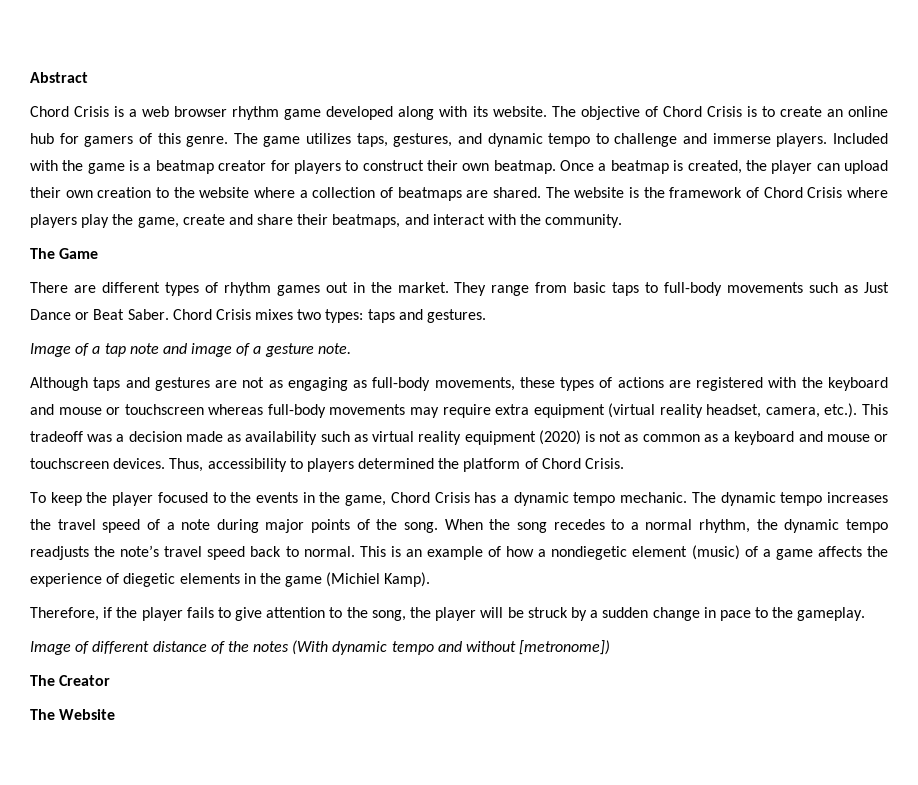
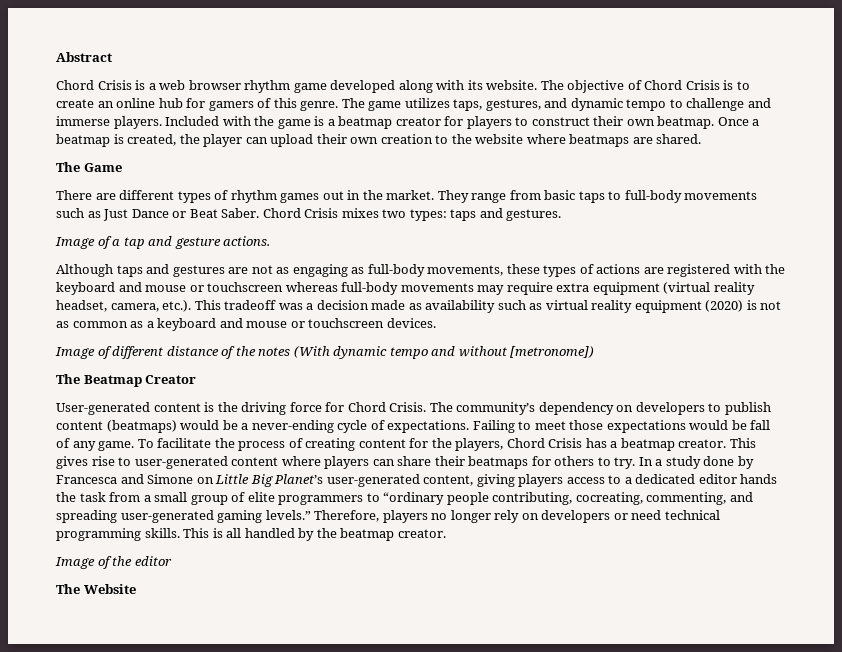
- Once a beatmap is created, the player can upload their own creation to the website where a collection of beatmaps are shared. The website is the framework of Chord Crisis where players play the game, create and share their beatmaps, and interact with the community.
+ Once a beatmap is created, the player can upload their own creation to the website where beatmaps are shared.
- Image of a tap note and image of a gesture note.
+ Image of a tap and gesture actions.
- Thus, accessibility to players determined the platform of Chord Crisis.
- To keep the player focused to the events in the game, Chord Crisis has a dynamic tempo mechanic. The dynamic tempo increases the travel speed of a note during major points of the song. When the song recedes to a normal rhythm, the dynamic tempo readjusts the note’s travel speed back to normal. This is an example of how a nondiegetic element (music) of a game affects the experience of diegetic elements in the game (Michiel Kamp).
- Therefore, if the player fails to give attention to the song, the player will be struck by a sudden change in pace to the gameplay.
- The Creator
+ The Beatmap Creator
+ User-generated content is the driving force for Chord Crisis. The community’s dependency on developers to publish content (beatmaps) would be a never-ending cycle of expectations. Failing to meet those expectations would be fall of any game. To facilitate the process of creating content for the players, Chord Crisis has a beatmap creator. This gives rise to user-generated content where players can share their beatmaps for others to try. In a study done by Francesca and Simone on Little Big Planet’s user-generated content, giving players access to a dedicated editor hands the task from a small group of elite programmers to “ordinary people contributing, cocreating, commenting, and spreading user-generated gaming levels.” Therefore, players no longer rely on developers or need technical programming skills. This is all handled by the beatmap creator.
+ Image of the editor

